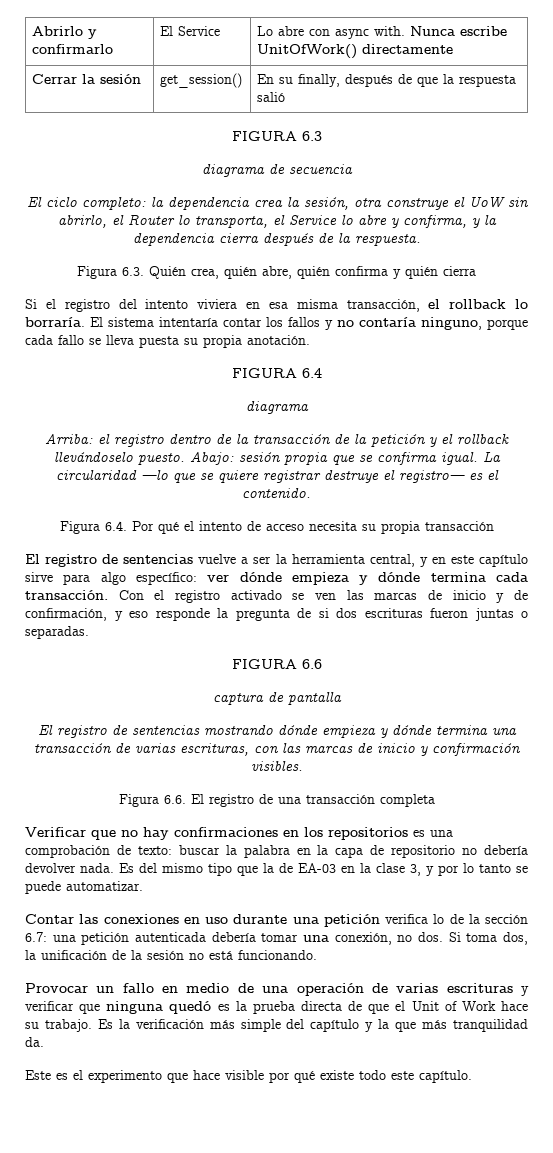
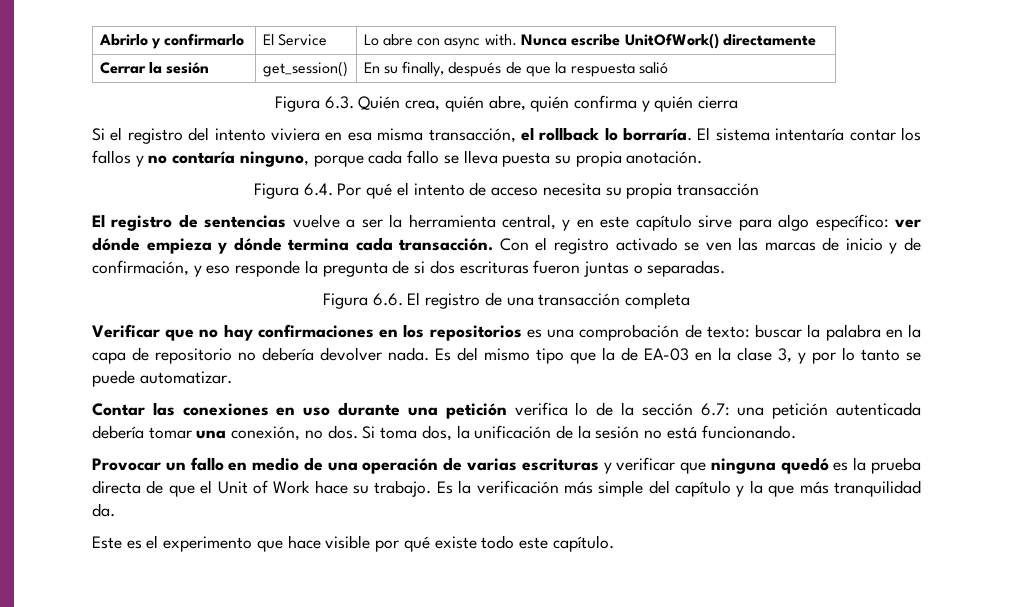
- FIGURA 6.3
- diagrama de secuencia
- El ciclo completo: la dependencia crea la sesión, otra construye el UoW sin abrirlo, el Router lo transporta, el Service lo abre y confirma, y la dependencia cierra después de la respuesta.
- FIGURA 6.4
- diagrama
- Arriba: el registro dentro de la transacción de la petición y el rollback llevándoselo puesto. Abajo: sesión propia que se confirma igual. La circularidad —lo que se quiere registrar destruye el registro— es el contenido.
- FIGURA 6.6
- captura de pantalla
- El registro de sentencias mostrando dónde empieza y dónde termina una transacción de varias escrituras, con las marcas de inicio y confirmación visibles.

